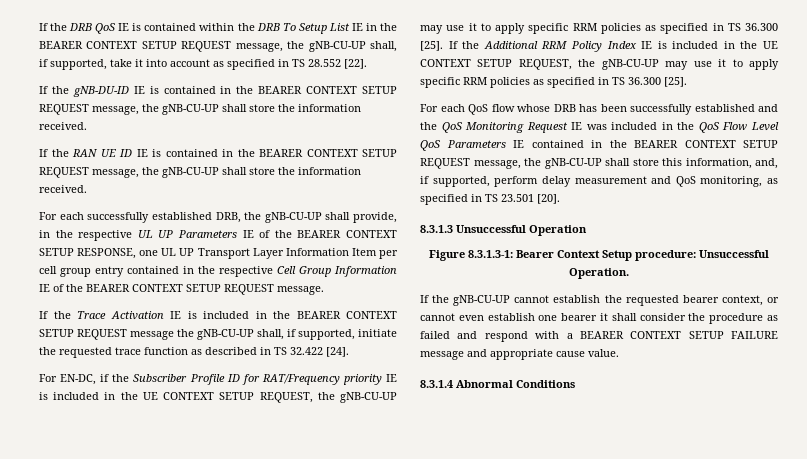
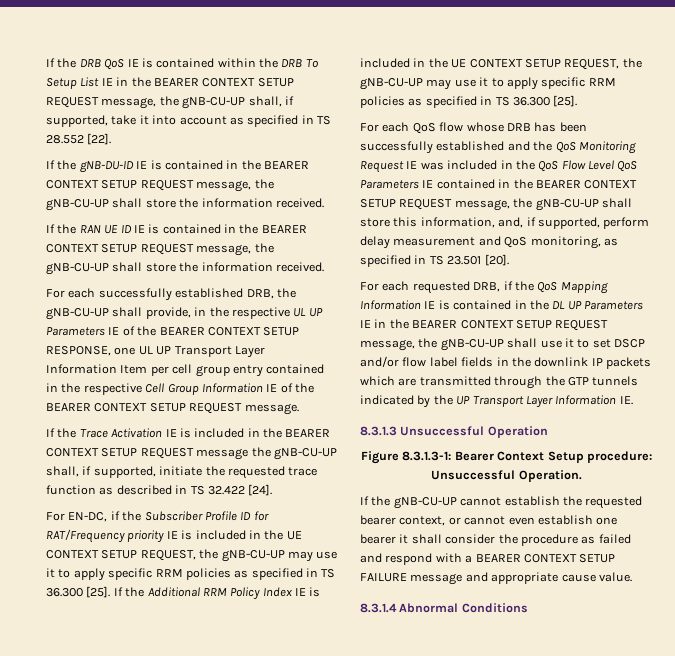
+ For each requested DRB, if the QoS Mapping Information IE is contained in the DL UP Parameters IE in the BEARER CONTEXT SETUP REQUEST message, the gNB-CU-UP shall use it to set DSCP and/or flow label fields in the downlink IP packets which are transmitted through the GTP tunnels indicated by the UP Transport Layer Information IE.

